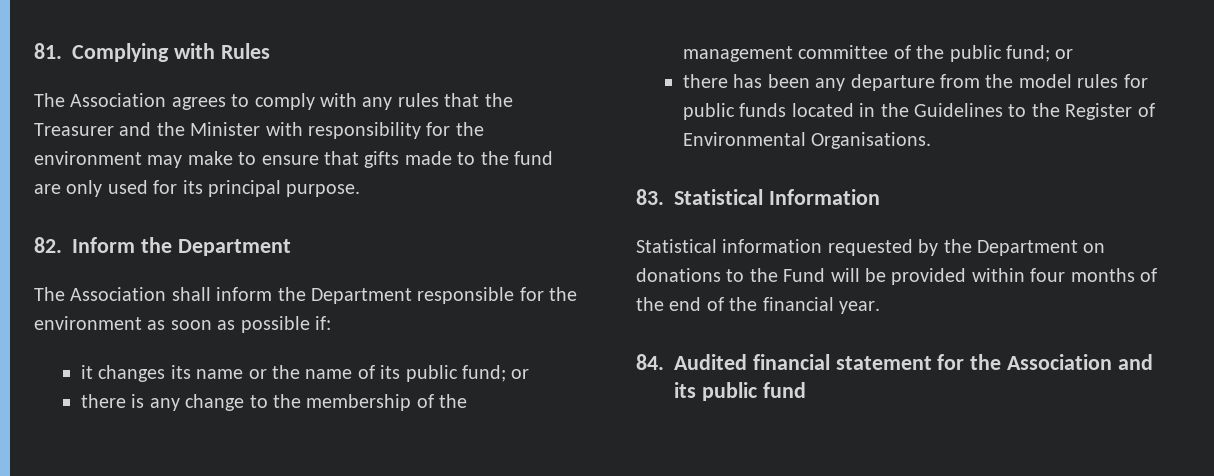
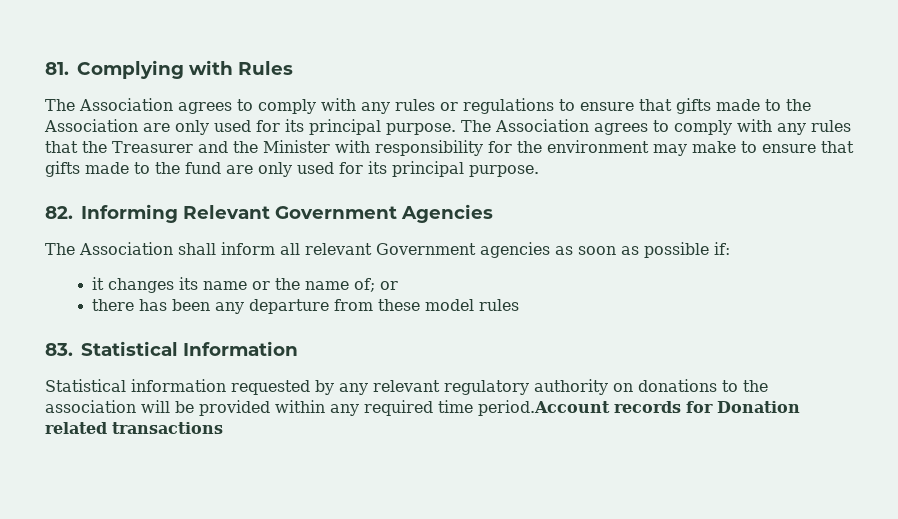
- The Association agrees to comply with any rules that the Treasurer and the Minister with responsibility for the environment may make to ensure that gifts made to the fund are only used for its principal purpose.
+ The Association agrees to comply with any rules or regulations to ensure that gifts made to the Association are only used for its principal purpose. The Association agrees to comply with any rules that the Treasurer and the Minister with responsibility for the environment may make to ensure that gifts made to the fund are only used for its principal purpose.
- 82. Inform the Department
+ 82. Informing Relevant Government Agencies
- The Association shall inform the Department responsible for the environment as soon as possible if:
+ The Association shall inform all relevant Government agencies as soon as possible if:
- it changes its name or the name of its public fund; or
- there is any change to the membership of the management committee of the public fund; or
+ it changes its name or the name of; or
- there has been any departure from the model rules for public funds located in the Guidelines to the Register of Environmental Organisations.
+ there has been any departure from these model rules
- Statistical information requested by the Department on donations to the Fund will be provided within four months of the end of the financial year.
- 84. Audited financial statement for the Association and its public fund
+ Statistical information requested by any relevant regulatory authority on donations to the association will be provided within any required time period.Account records for Donation related transactions

